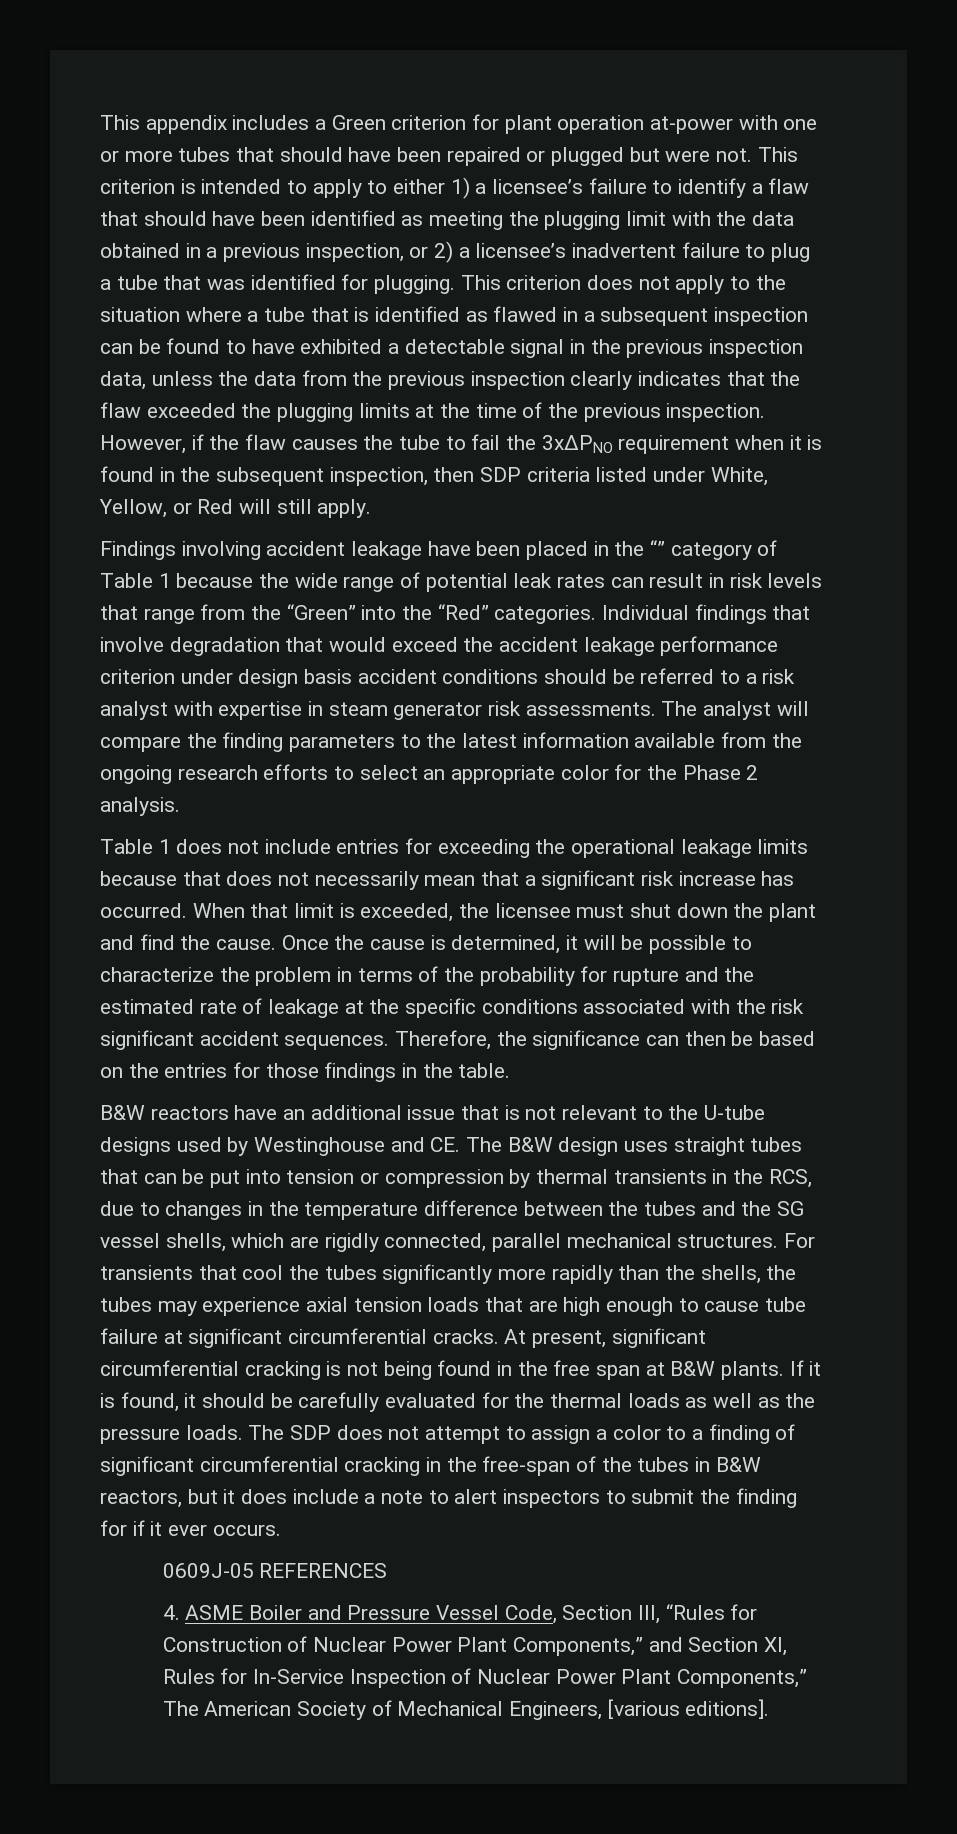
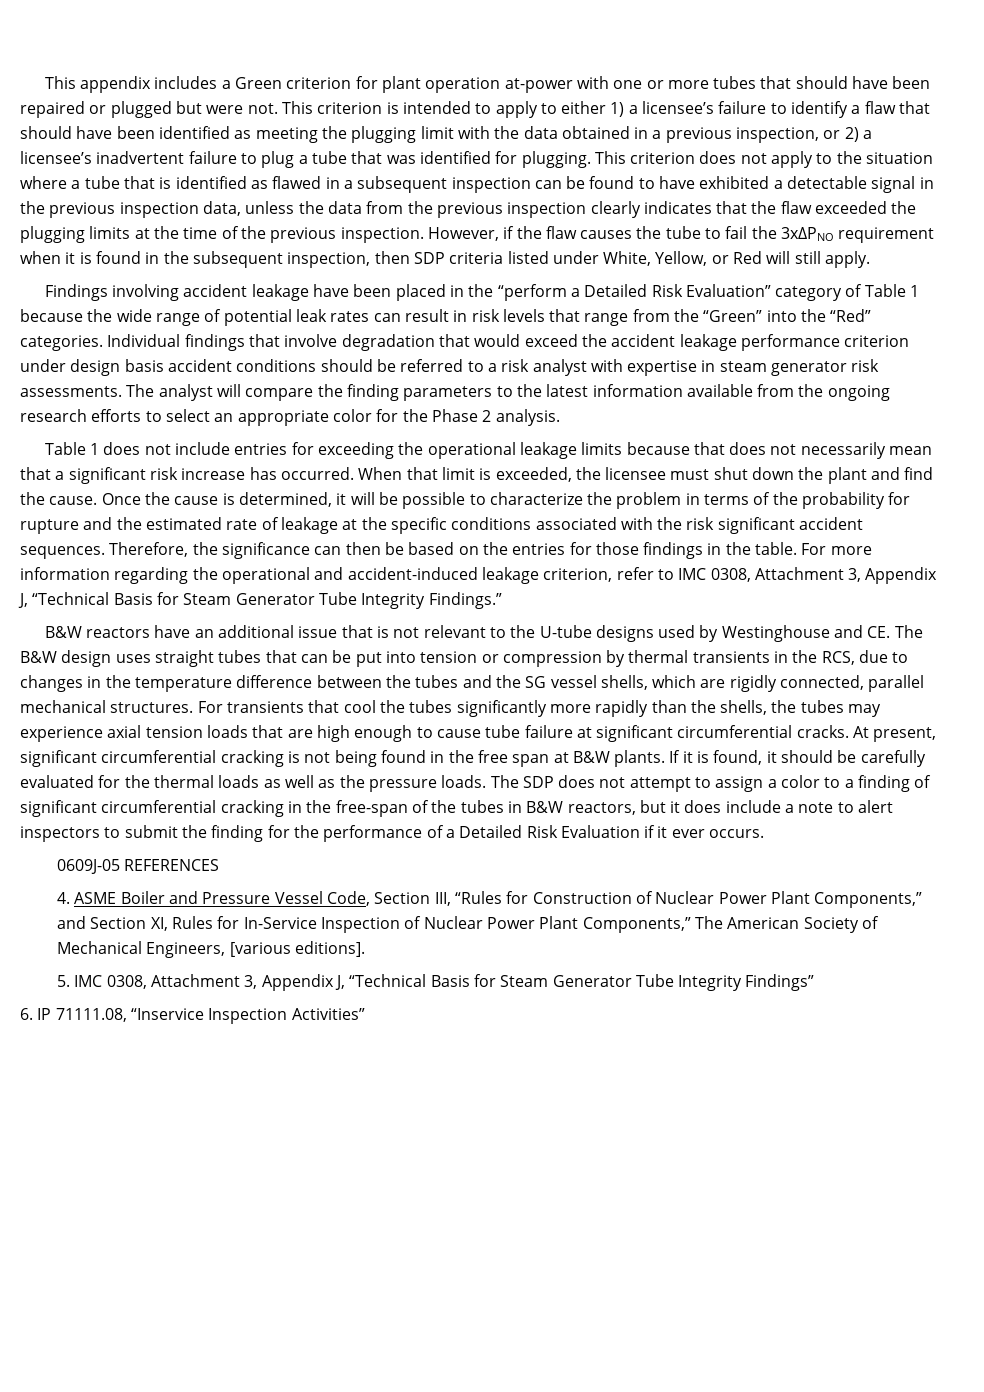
- Findings involving accident leakage have been placed in the “” category of Table 1 because the wide range of potential leak rates can result in risk levels that range from the “Green” into the “Red” categories.
+ Findings involving accident leakage have been placed in the “perform a Detailed Risk Evaluation” category of Table 1 because the wide range of potential leak rates can result in risk levels that range from the “Green” into the “Red” categories.
+ For more information regarding the operational and accident-induced leakage criterion, refer to IMC 0308, Attachment 3, Appendix J, “Technical Basis for Steam Generator Tube Integrity Findings.”
- The SDP does not attempt to assign a color to a finding of significant circumferential cracking in the free-span of the tubes in B&W reactors, but it does include a note to alert inspectors to submit the finding for if it ever occurs.
+ The SDP does not attempt to assign a color to a finding of significant circumferential cracking in the free-span of the tubes in B&W reactors, but it does include a note to alert inspectors to submit the finding for the performance of a Detailed Risk Evaluation if it ever occurs.
+ 5. IMC 0308, Attachment 3, Appendix J, “Technical Basis for Steam Generator Tube Integrity Findings”
+ 6. IP 71111.08, “Inservice Inspection Activities”

